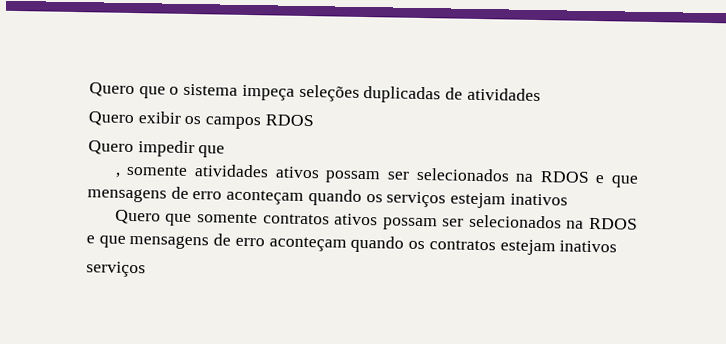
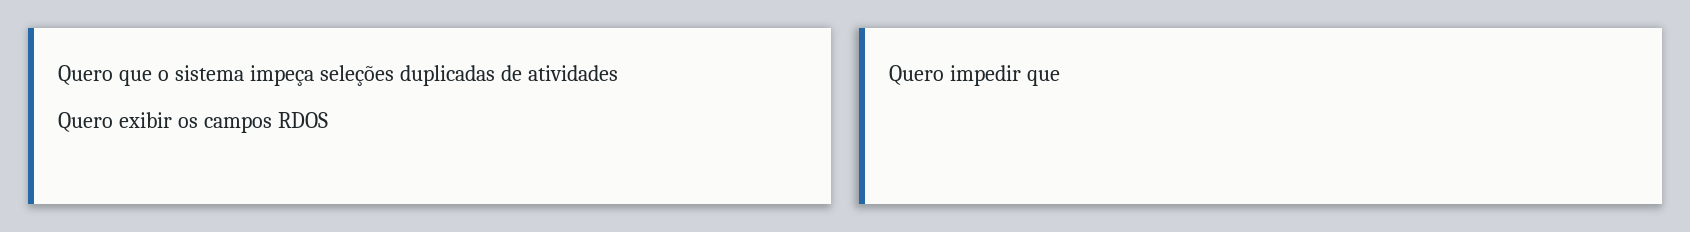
- , somente atividades ativos possam ser selecionados na RDOS e que mensagens de erro aconteçam quando os serviços estejam inativos
- Quero que somente contratos ativos possam ser selecionados na RDOS e que mensagens de erro aconteçam quando os contratos estejam inativos
- serviços

